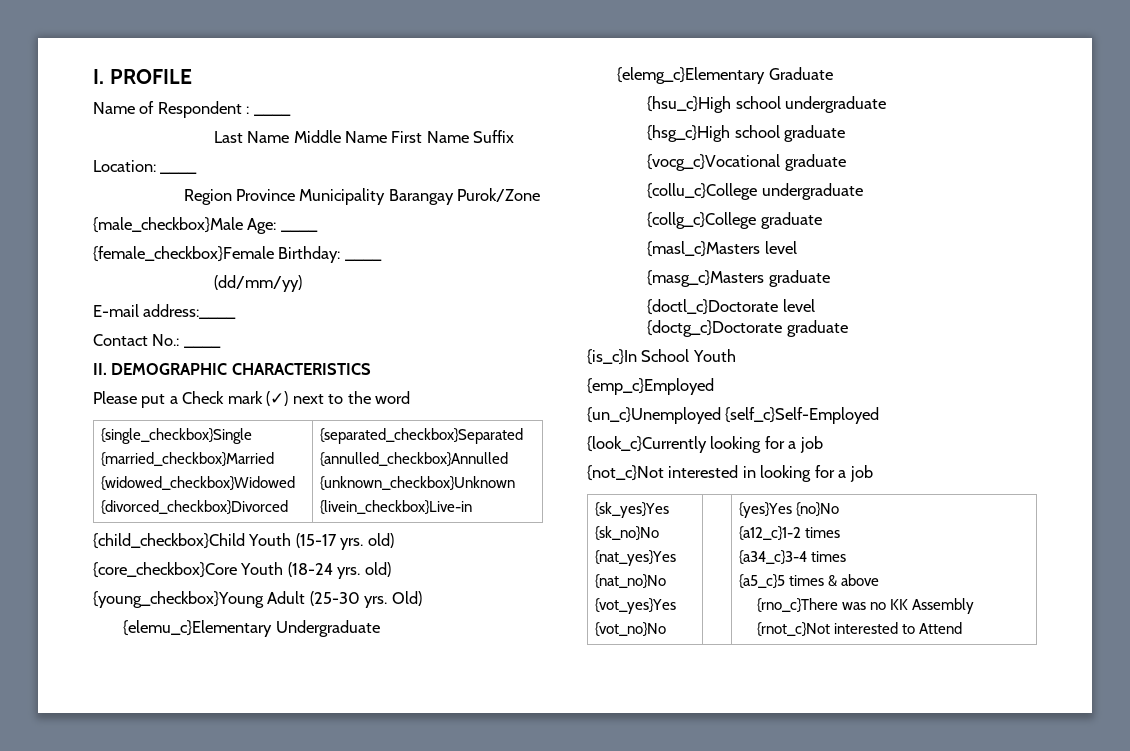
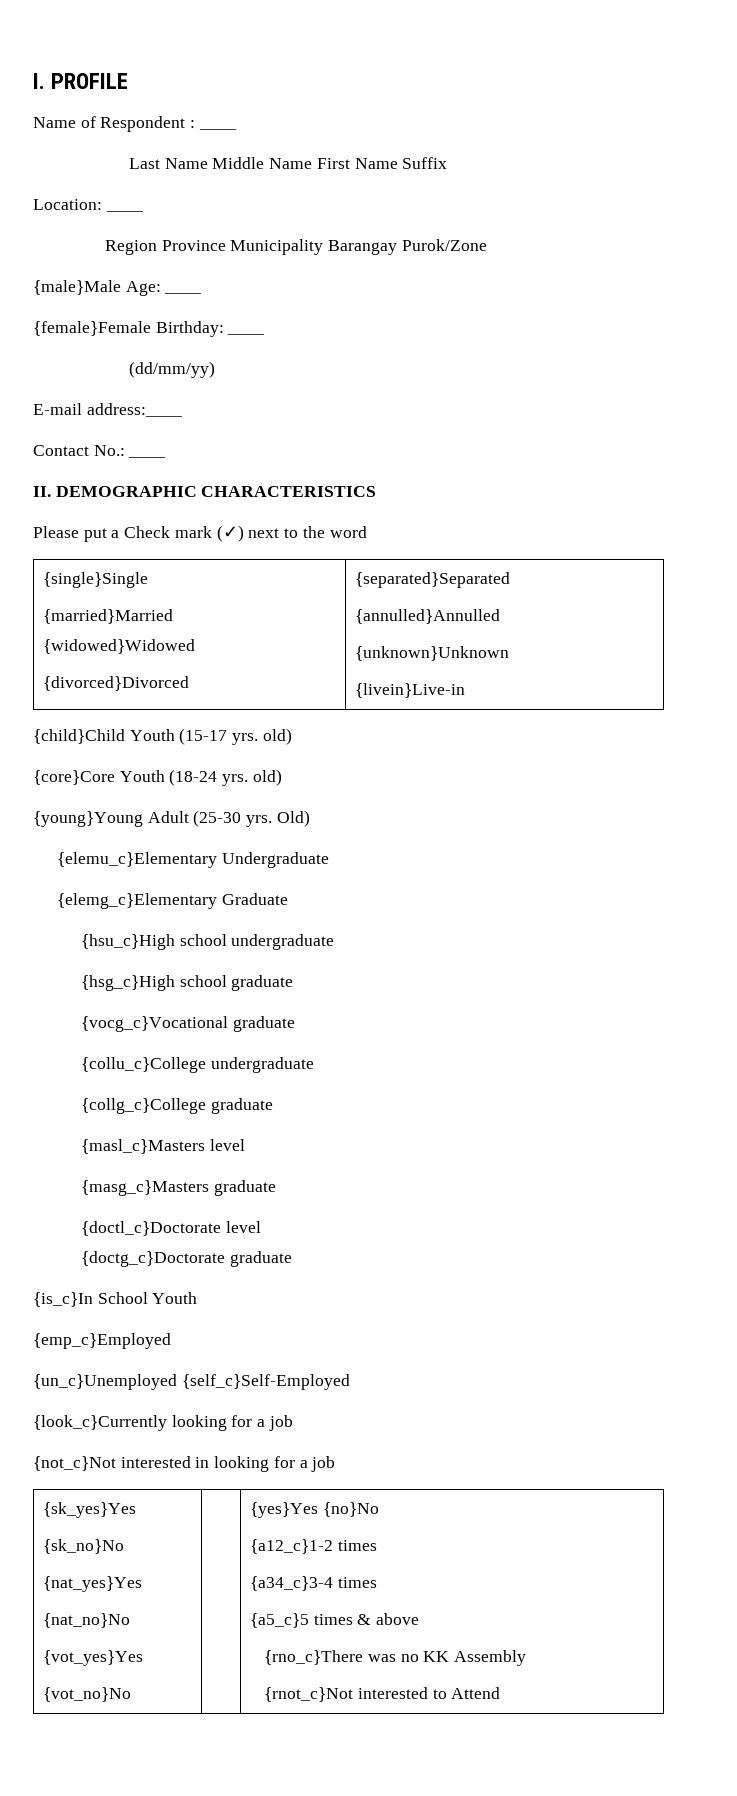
- {male_checkbox}Male Age: ____
+ {male}Male Age: ____
- {female_checkbox}Female Birthday: ____
+ {female}Female Birthday: ____
- {single_checkbox}Single
- {married_checkbox}Married
- {widowed_checkbox}Widowed
- {divorced_checkbox}Divorced | {separated_checkbox}Separated
- {annulled_checkbox}Annulled
- {unknown_checkbox}Unknown
- {livein_checkbox}Live-in
- {child_checkbox}Child Youth (15-17 yrs. old)
+ {single}Single
+ {married}Married
+ {widowed}Widowed
+ {divorced}Divorced | {separated}Separated
+ {annulled}Annulled
+ {unknown}Unknown
+ {livein}Live-in
+ {child}Child Youth (15-17 yrs. old)
- {core_checkbox}Core Youth (18-24 yrs. old)
+ {core}Core Youth (18-24 yrs. old)
- {young_checkbox}Young Adult (25-30 yrs.
+ {young}Young Adult (25-30 yrs.

